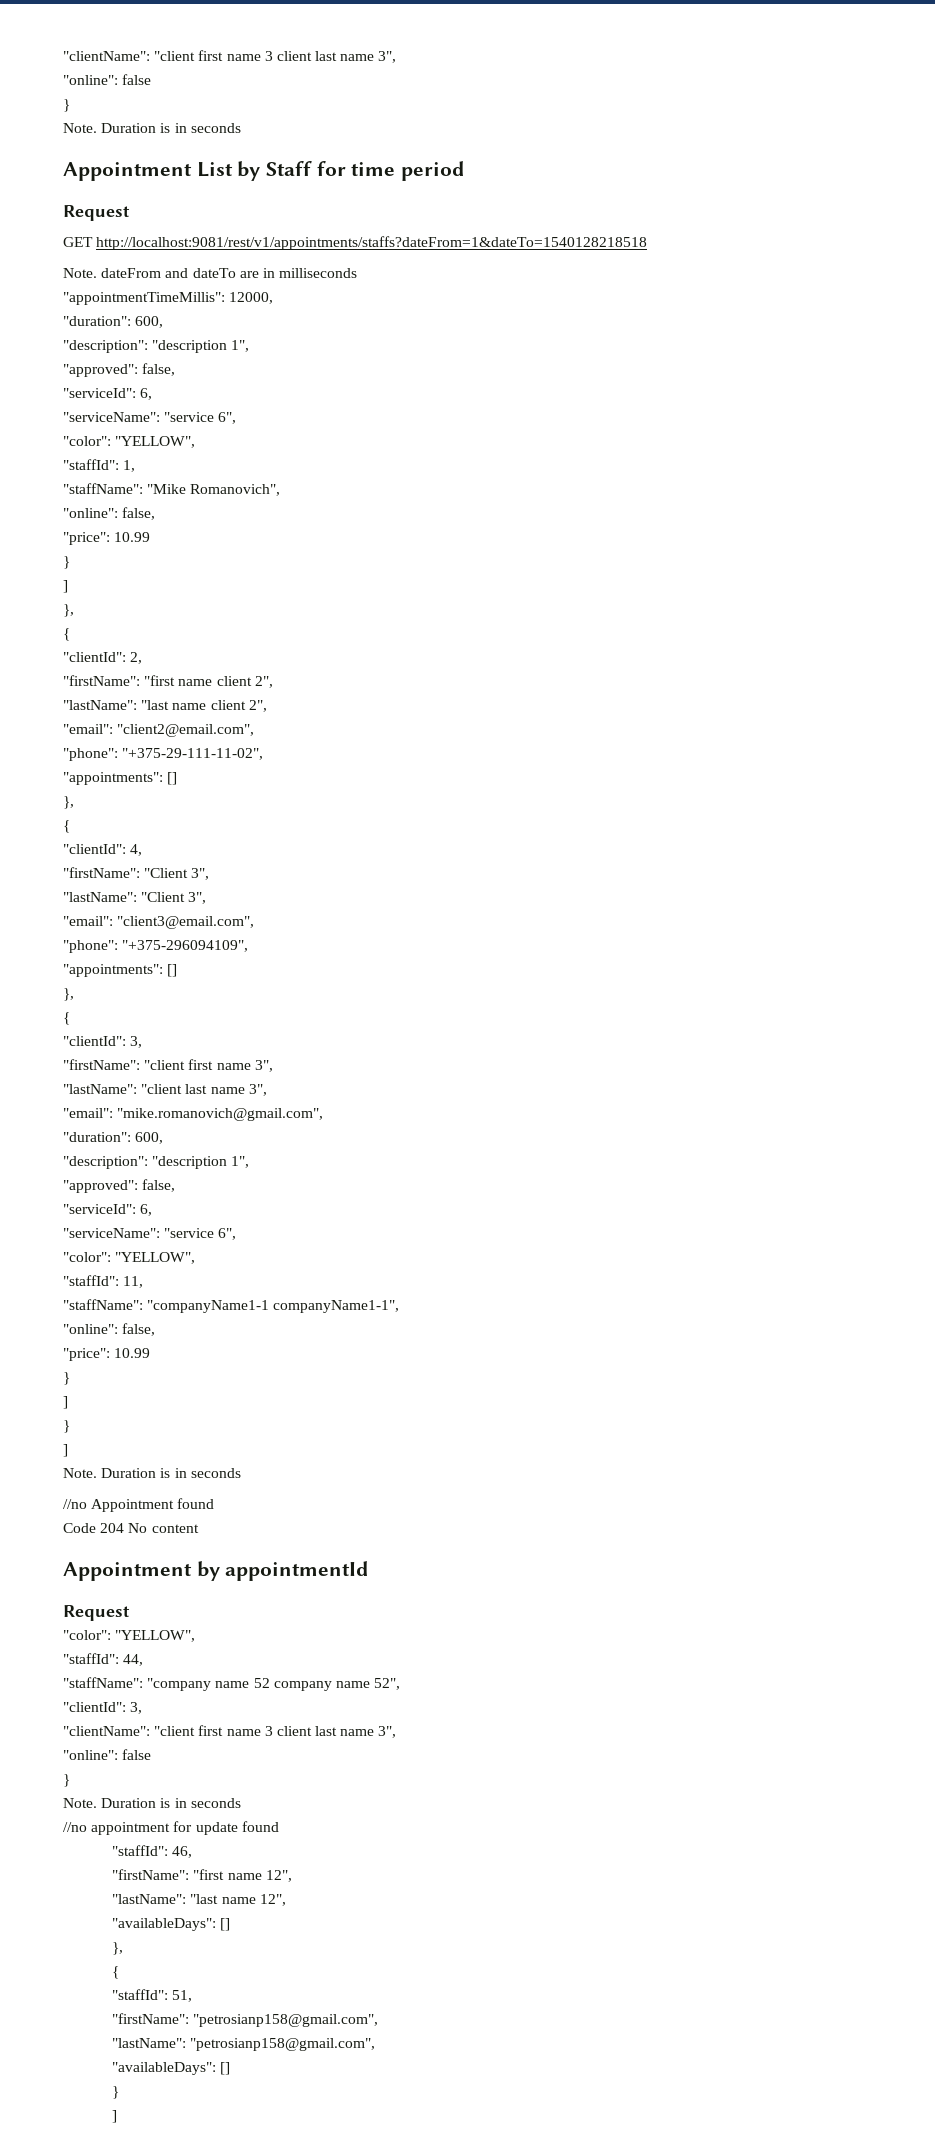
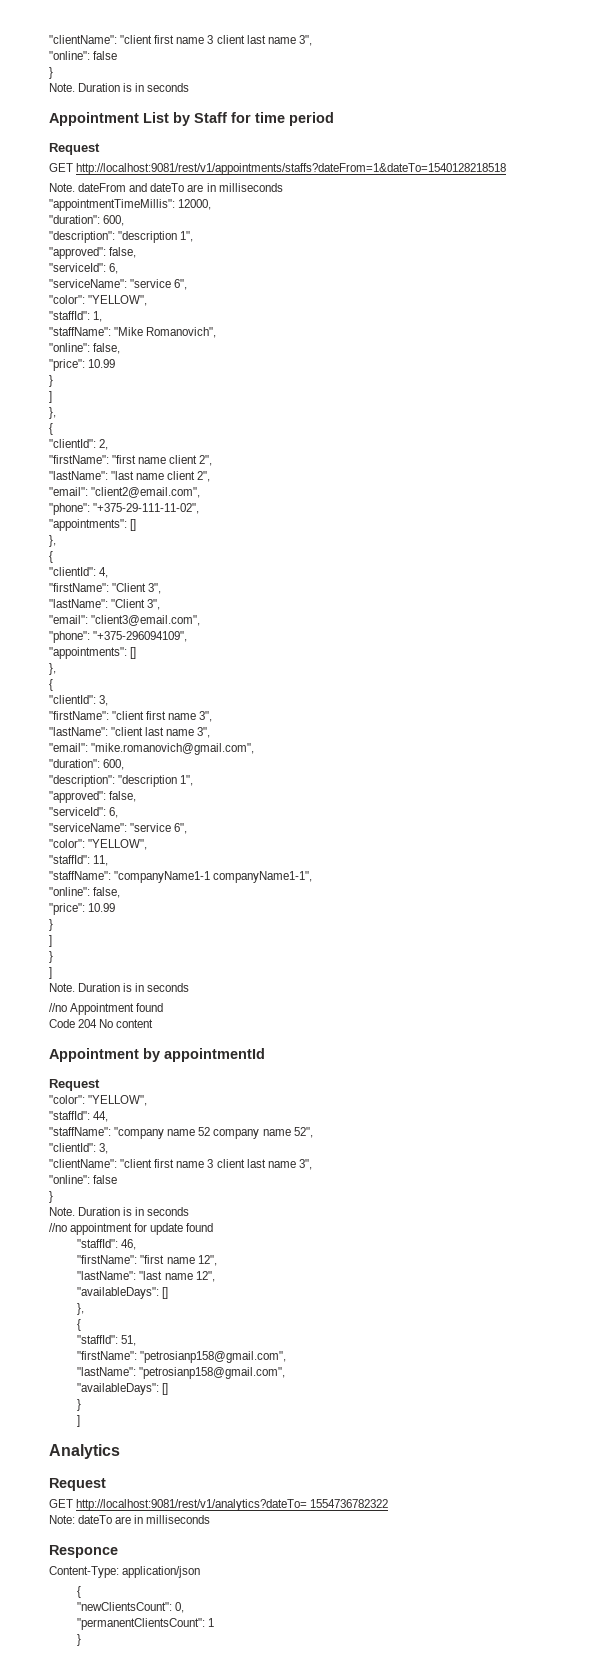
+ Analytics
+ Request
+ GET http://localhost:9081/rest/v1/analytics?dateTo= 1554736782322
+ Note: dateTo are in milliseconds
+ Responce
+ Content-Type: application/json
+ {
+ "newClientsCount": 0,
+ "permanentClientsCount": 1
+ }

